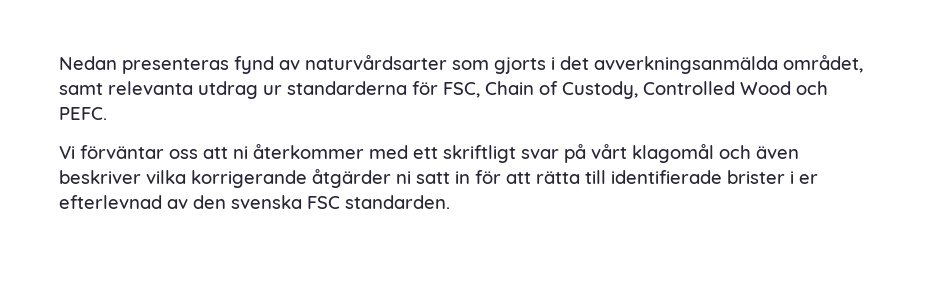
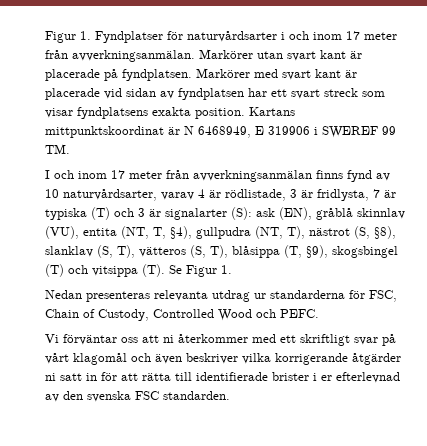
- Nedan presenteras fynd av naturvårdsarter som gjorts i det avverkningsanmälda området, samt relevanta utdrag ur standarderna för FSC, Chain of Custody, Controlled Wood och PEFC.
+ Figur 1. Fyndplatser för naturvårdsarter i och inom 17 meter från avverkningsanmälan. Markörer utan svart kant är placerade på fyndplatsen. Markörer med svart kant är placerade vid sidan av fyndplatsen har ett svart streck som visar fyndplatsens exakta position. Kartans mittpunktskoordinat är N 6468949, E 319906 i SWEREF 99 TM.
+ I och inom 17 meter från avverkningsanmälan finns fynd av 10 naturvårdsarter, varav 4 är rödlistade, 3 är fridlysta, 7 är typiska (T) och 3 är signalarter (S): ask (EN), gråblå skinnlav (VU), entita (NT, T, §4), gullpudra (NT, T), nästrot (S, §8), slanklav (S, T), vätteros (S, T), blåsippa (T, §9), skogsbingel (T) och vitsippa (T). Se Figur 1.
+ Nedan presenteras relevanta utdrag ur standarderna för FSC, Chain of Custody, Controlled Wood och PEFC.

